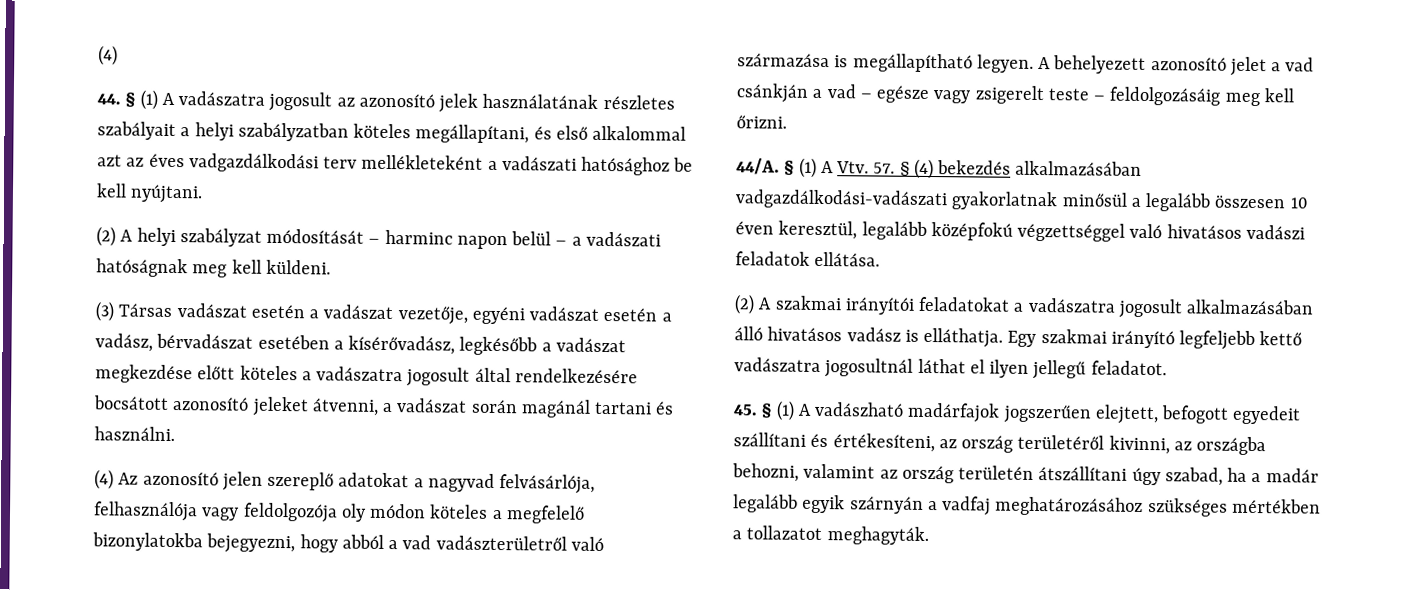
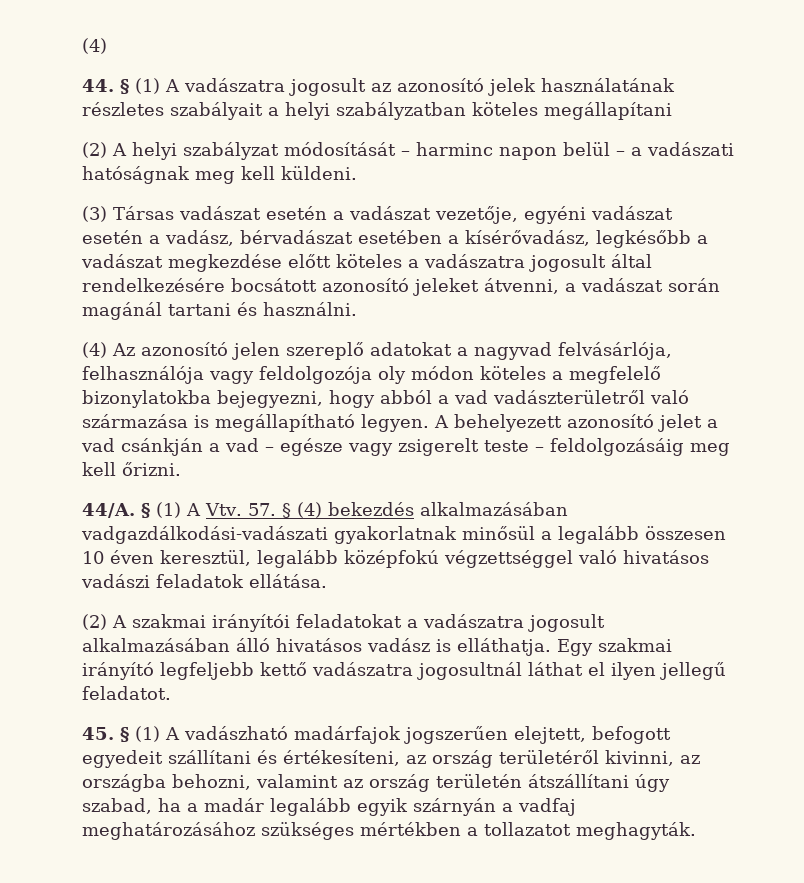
- 44. § (1) A vadászatra jogosult az azonosító jelek használatának részletes szabályait a helyi szabályzatban köteles megállapítani, és első alkalommal azt az éves vadgazdálkodási terv mellékleteként a vadászati hatósághoz be kell nyújtani.
+ 44. § (1) A vadászatra jogosult az azonosító jelek használatának részletes szabályait a helyi szabályzatban köteles megállapítani

